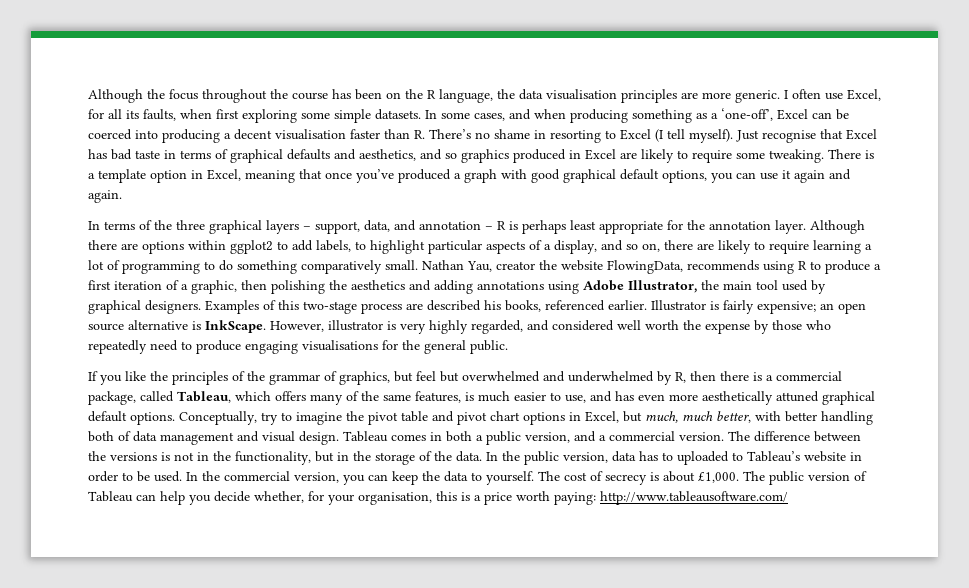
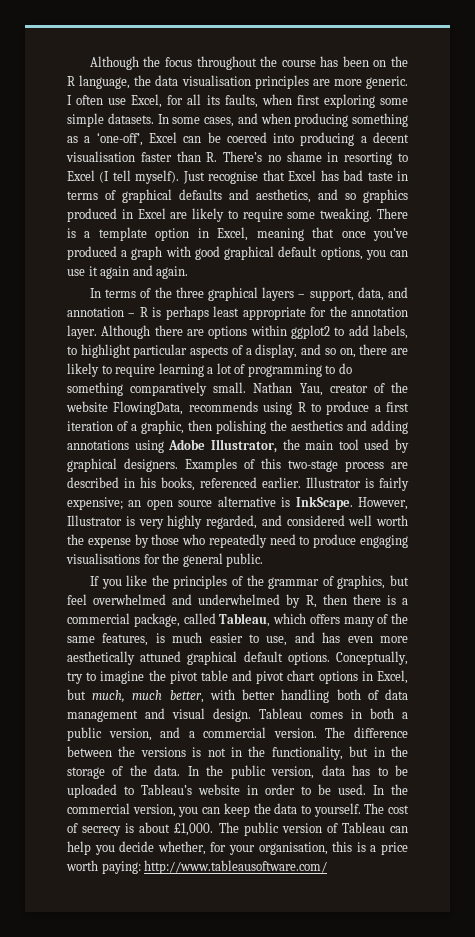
- Nathan Yau, creator the website FlowingData, recommends using R to produce a first iteration of a graphic, then polishing the aesthetics and adding annotations using Adobe Illustrator, the main tool used by graphical designers.
+ Nathan Yau, creator of the website FlowingData, recommends using R to produce a first iteration of a graphic, then polishing the aesthetics and adding annotations using Adobe Illustrator, the main tool used by graphical designers.
- Examples of this two-stage process are described his books, referenced earlier.
+ Examples of this two-stage process are described in his books, referenced earlier.
- However, illustrator is very highly regarded, and considered well worth the expense by those who repeatedly need to produce engaging visualisations for the general public.
+ However, Illustrator is very highly regarded, and considered well worth the expense by those who repeatedly need to produce engaging visualisations for the general public.
- If you like the principles of the grammar of graphics, but feel but overwhelmed and underwhelmed by R, then there is a commercial package, called Tableau, which offers many of the same features, is much easier to use, and has even more aesthetically attuned graphical default options.
+ If you like the principles of the grammar of graphics, but feel overwhelmed and underwhelmed by R, then there is a commercial package, called Tableau, which offers many of the same features, is much easier to use, and has even more aesthetically attuned graphical default options.
- In the public version, data has to uploaded to Tableau’s website in order to be used.
+ In the public version, data has to be uploaded to Tableau’s website in order to be used.

